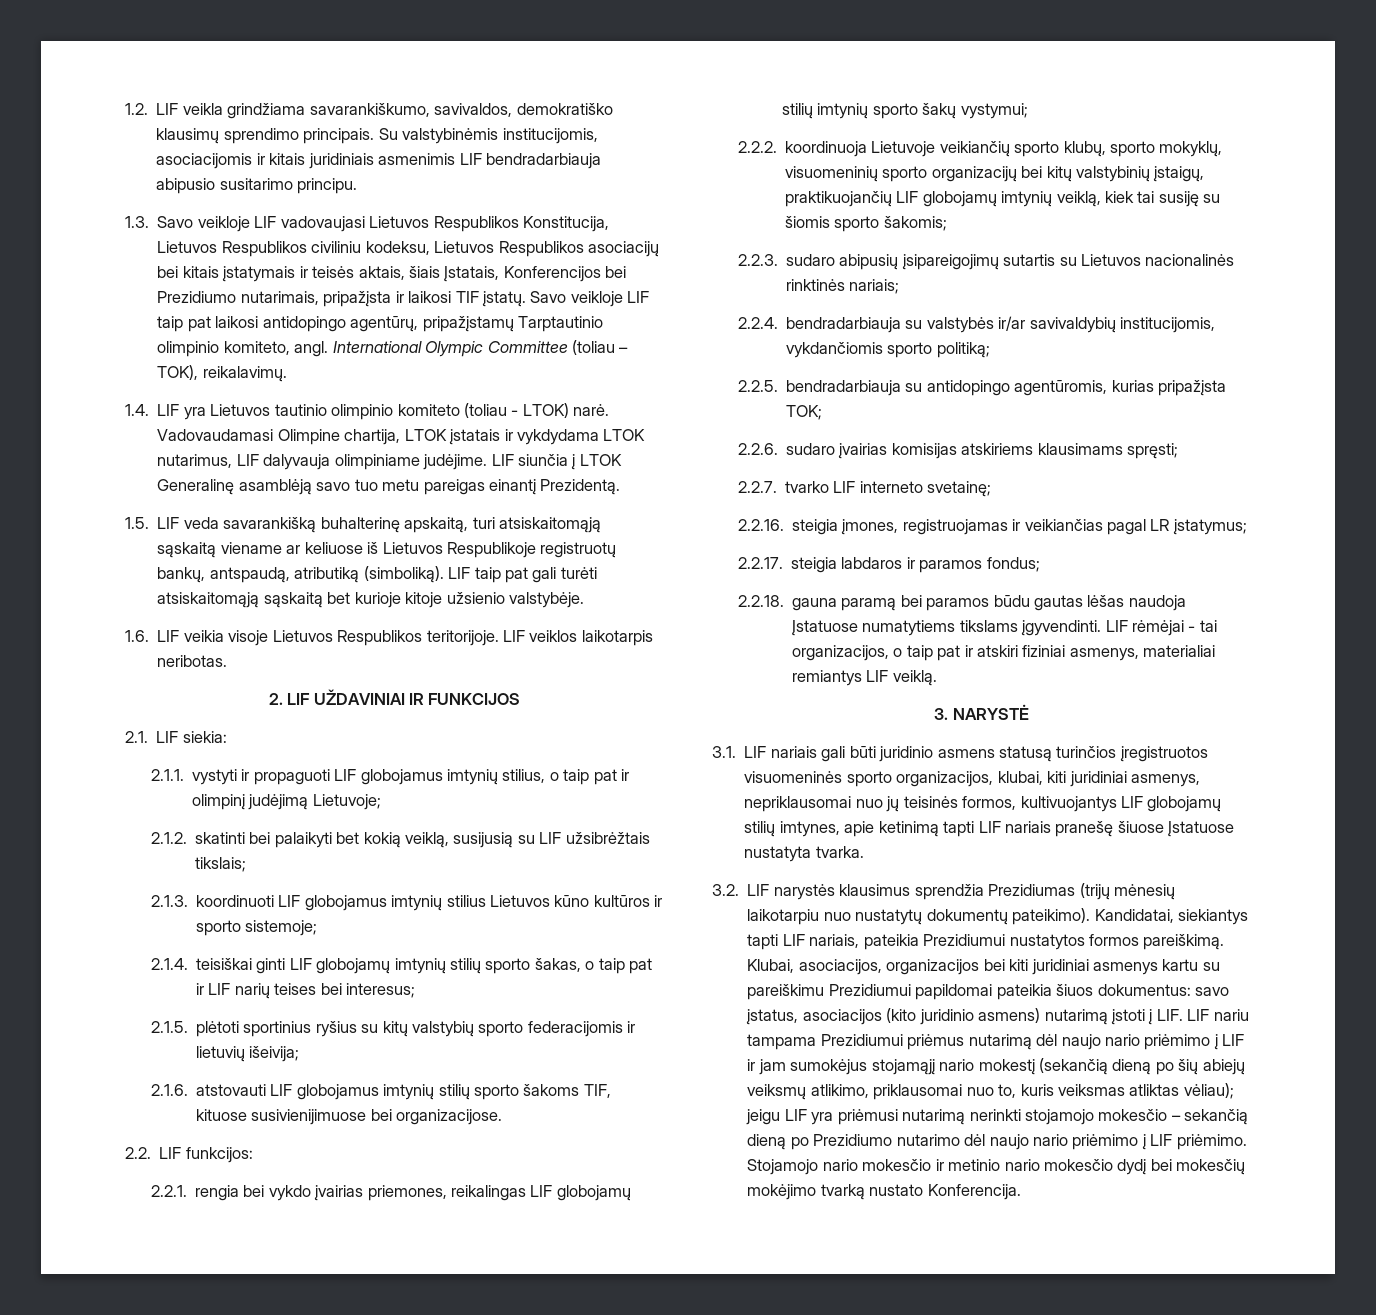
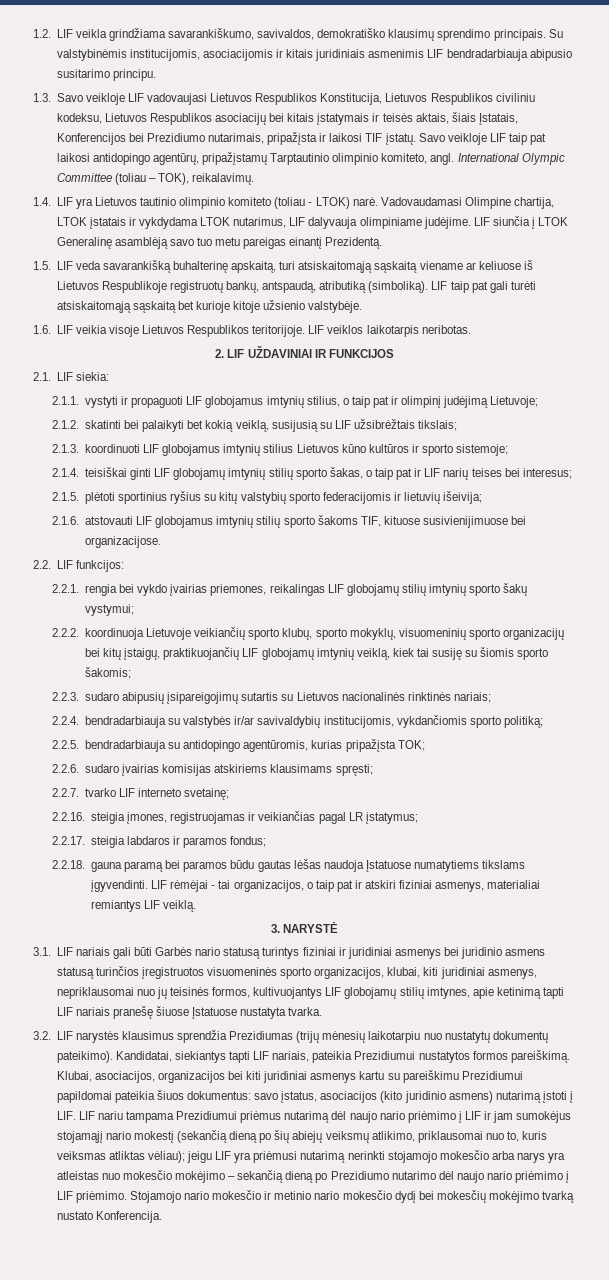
- 2.2.2. koordinuoja Lietuvoje veikiančių sporto klubų, sporto mokyklų, visuomeninių sporto organizacijų bei kitų valstybinių įstaigų, praktikuojančių LIF globojamų imtynių veiklą, kiek tai susiję su šiomis sporto šakomis;
+ 2.2.2. koordinuoja Lietuvoje veikiančių sporto klubų, sporto mokyklų, visuomeninių sporto organizacijų bei kitų įstaigų, praktikuojančių LIF globojamų imtynių veiklą, kiek tai susiję su šiomis sporto šakomis;
- 3.1. LIF nariais gali būti juridinio asmens statusą turinčios įregistruotos visuomeninės sporto organizacijos, klubai, kiti juridiniai asmenys, nepriklausomai nuo jų teisinės formos, kultivuojantys LIF globojamų stilių imtynes, apie ketinimą tapti LIF nariais pranešę šiuose Įstatuose nustatyta tvarka.
+ 3.1. LIF nariais gali būti Garbės nario statusą turintys fiziniai ir juridiniai asmenys bei juridinio asmens statusą turinčios įregistruotos visuomeninės sporto organizacijos, klubai, kiti juridiniai asmenys, nepriklausomai nuo jų teisinės formos, kultivuojantys LIF globojamų stilių imtynes, apie ketinimą tapti LIF nariais pranešę šiuose Įstatuose nustatyta tvarka.
- jeigu LIF yra priėmusi nutarimą nerinkti stojamojo mokesčio – sekančią dieną po Prezidiumo nutarimo dėl naujo nario priėmimo į LIF priėmimo.
+ jeigu LIF yra priėmusi nutarimą nerinkti stojamojo mokesčio arba narys yra atleistas nuo mokesčio mokėjimo – sekančią dieną po Prezidiumo nutarimo dėl naujo nario priėmimo į LIF priėmimo.

